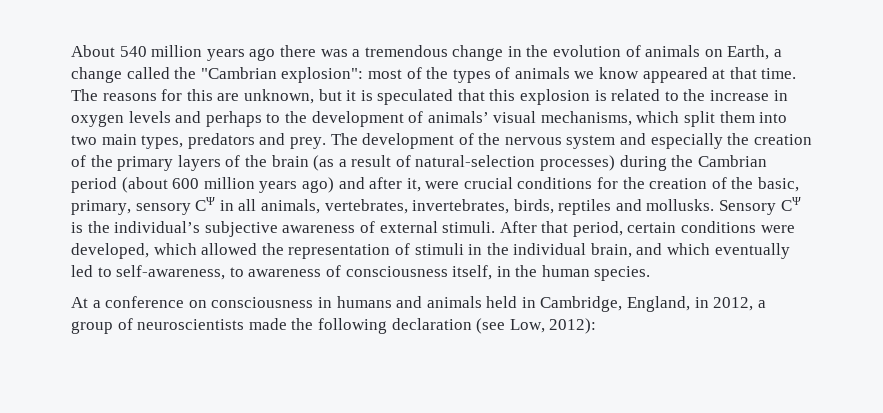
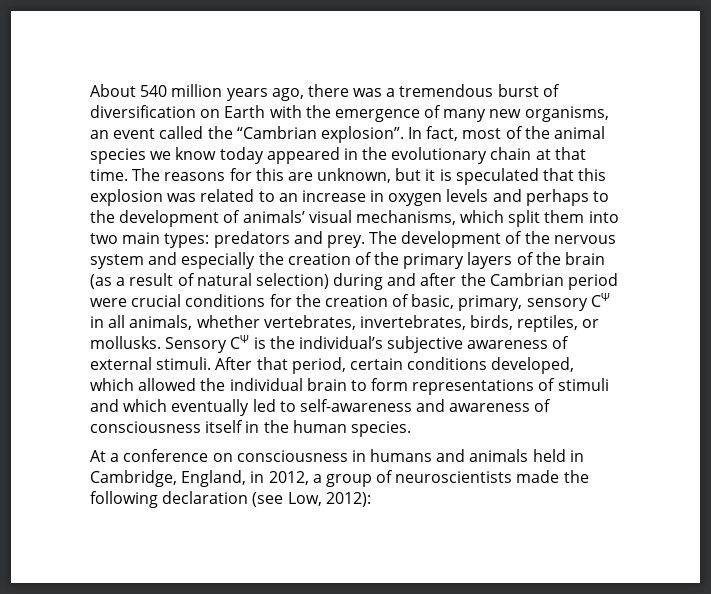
- About 540 million years ago there was a tremendous change in the evolution of animals on Earth, a change called the "Cambrian explosion": most of the types of animals we know appeared at that time.
+ About 540 million years ago, there was a tremendous burst of diversification on Earth with the emergence of many new organisms, an event called the “Cambrian explosion”. In fact, most of the animal species we know today appeared in the evolutionary chain at that time.
- The reasons for this are unknown, but it is speculated that this explosion is related to the increase in oxygen levels and perhaps to the development of animals’ visual mechanisms, which split them into two main types, predators and prey.
+ The reasons for this are unknown, but it is speculated that this explosion was related to an increase in oxygen levels and perhaps to the development of animals’ visual mechanisms, which split them into two main types: predators and prey.
- The development of the nervous system and especially the creation of the primary layers of the brain (as a result of natural-selection processes) during the Cambrian period (about 600 million years ago) and after it, were crucial conditions for the creation of the basic, primary, sensory CΨ in all animals, vertebrates, invertebrates, birds, reptiles and mollusks.
+ The development of the nervous system and especially the creation of the primary layers of the brain (as a result of natural selection) during and after the Cambrian period were crucial conditions for the creation of basic, primary, sensory CΨ in all animals, whether vertebrates, invertebrates, birds, reptiles, or mollusks.
- After that period, certain conditions were developed, which allowed the representation of stimuli in the individual brain, and which eventually led to self-awareness, to awareness of consciousness itself, in the human species.
+ After that period, certain conditions developed, which allowed the individual brain to form representations of stimuli and which eventually led to self-awareness and awareness of consciousness itself in the human species.

